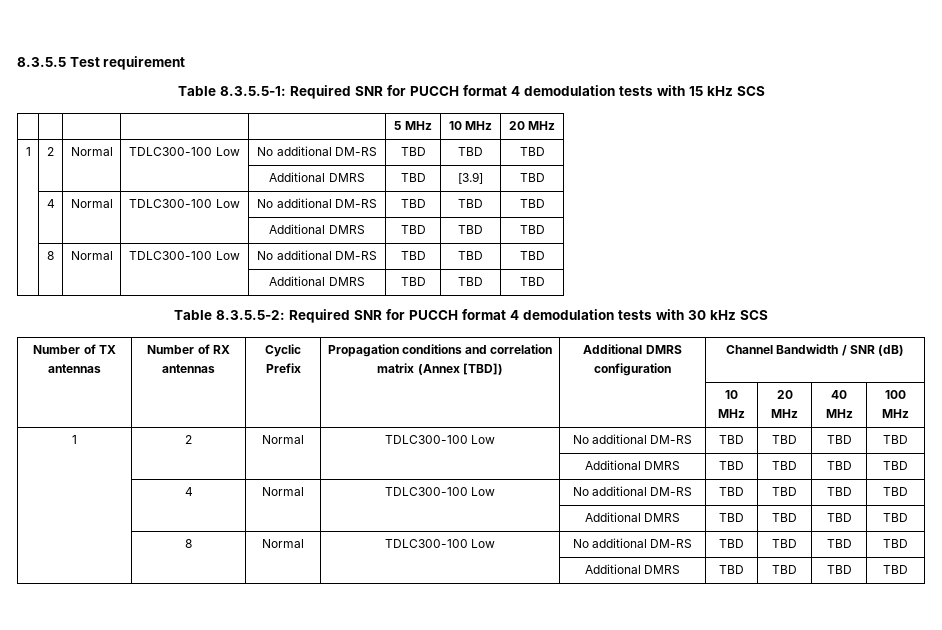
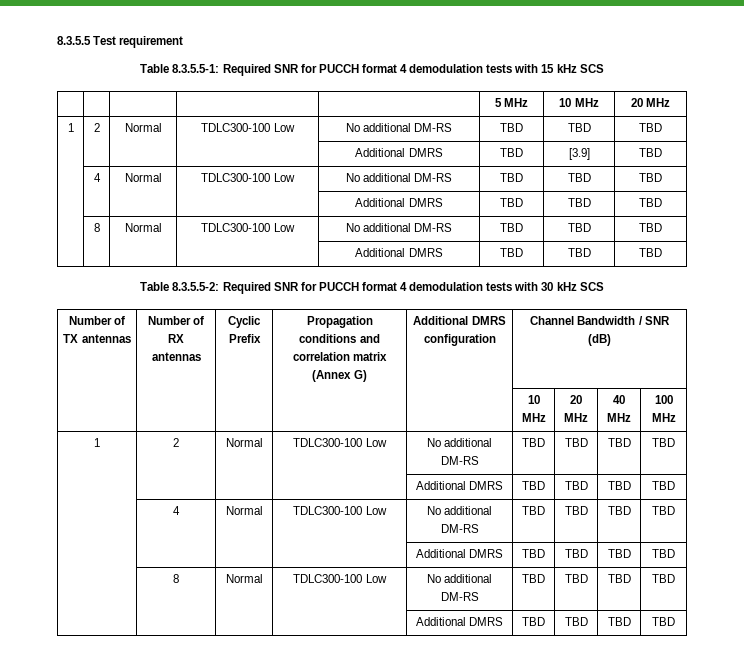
- Number of TX antennas | Number of RX antennas | Cyclic Prefix | Propagation conditions and correlation matrix (Annex [TBD]) | Additional DMRS configuration | Channel Bandwidth / SNR (dB)
+ Number of TX antennas | Number of RX antennas | Cyclic Prefix | Propagation conditions and correlation matrix (Annex G) | Additional DMRS configuration | Channel Bandwidth / SNR (dB)

